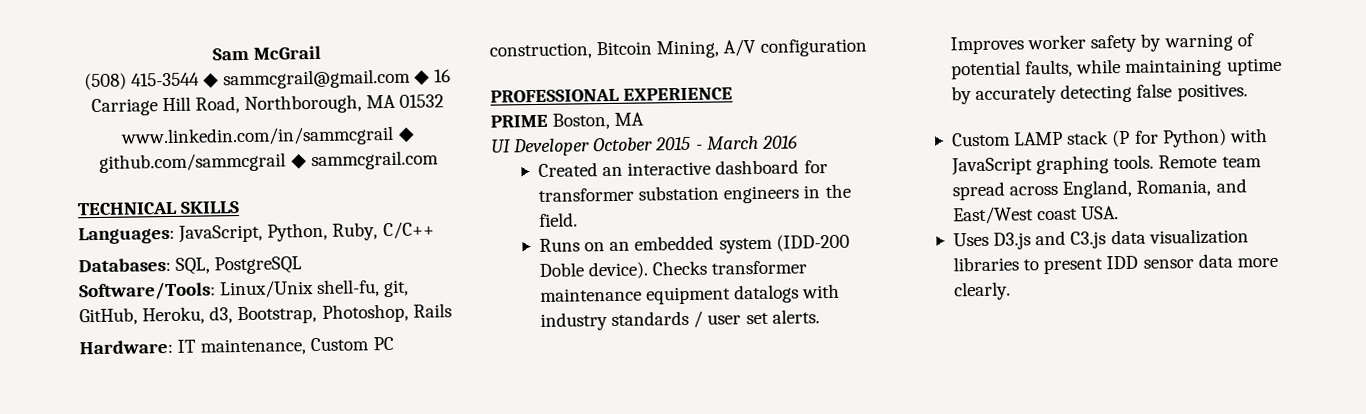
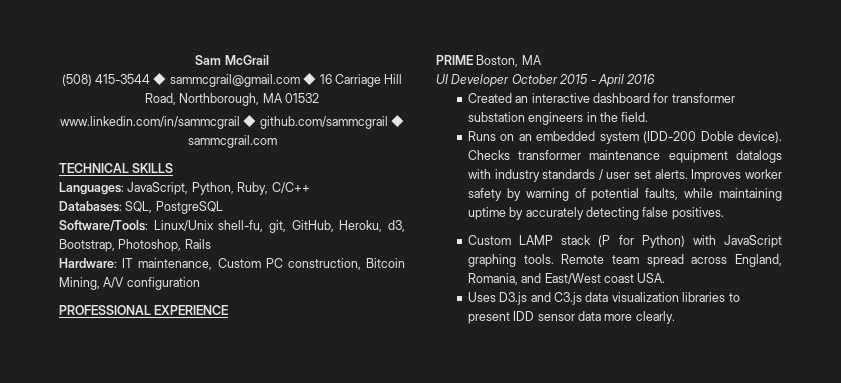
- UI Developer October 2015 - March 2016
+ UI Developer October 2015 - April 2016

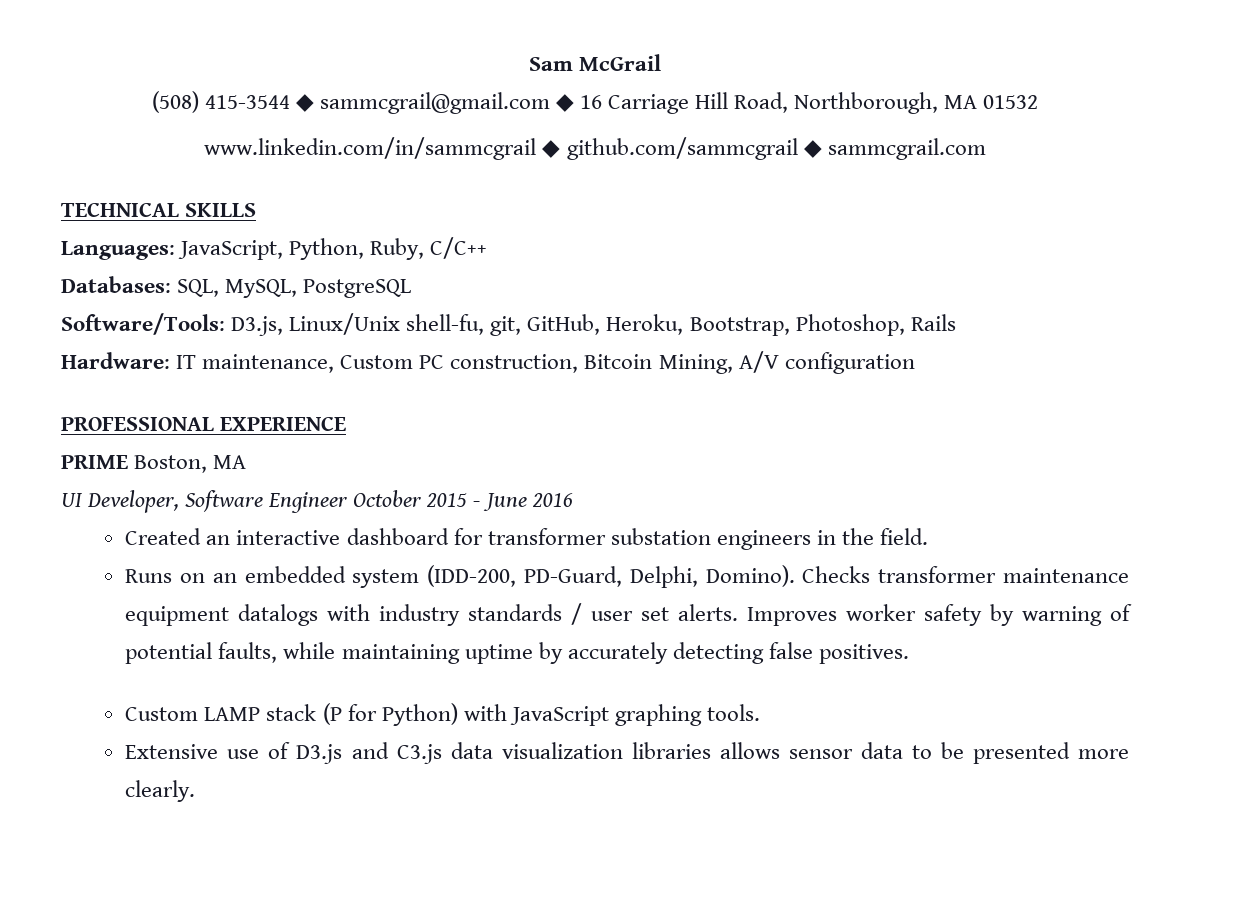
- Databases: SQL, PostgreSQL
+ Databases: SQL, MySQL, PostgreSQL
- Software/Tools: Linux/Unix shell-fu, git, GitHub, Heroku, d3, Bootstrap, Photoshop, Rails
+ Software/Tools: D3.js, Linux/Unix shell-fu, git, GitHub, Heroku, Bootstrap, Photoshop, Rails
- UI Developer October 2015 - April 2016
+ UI Developer, Software Engineer October 2015 - June 2016
- Runs on an embedded system (IDD-200 Doble device).
+ Runs on an embedded system (IDD-200, PD-Guard, Delphi, Domino).
- Custom LAMP stack (P for Python) with JavaScript graphing tools. Remote team spread across England, Romania, and East/West coast USA.
- Uses D3.js and C3.js data visualization libraries to present IDD sensor data more clearly.
+ Custom LAMP stack (P for Python) with JavaScript graphing tools.
+ Extensive use of D3.js and C3.js data visualization libraries allows sensor data to be presented more clearly.

